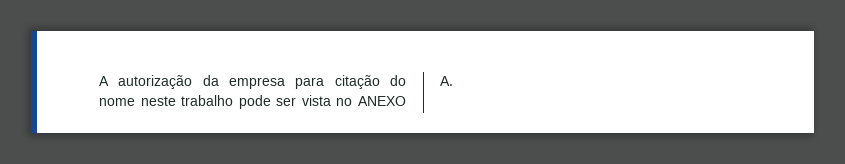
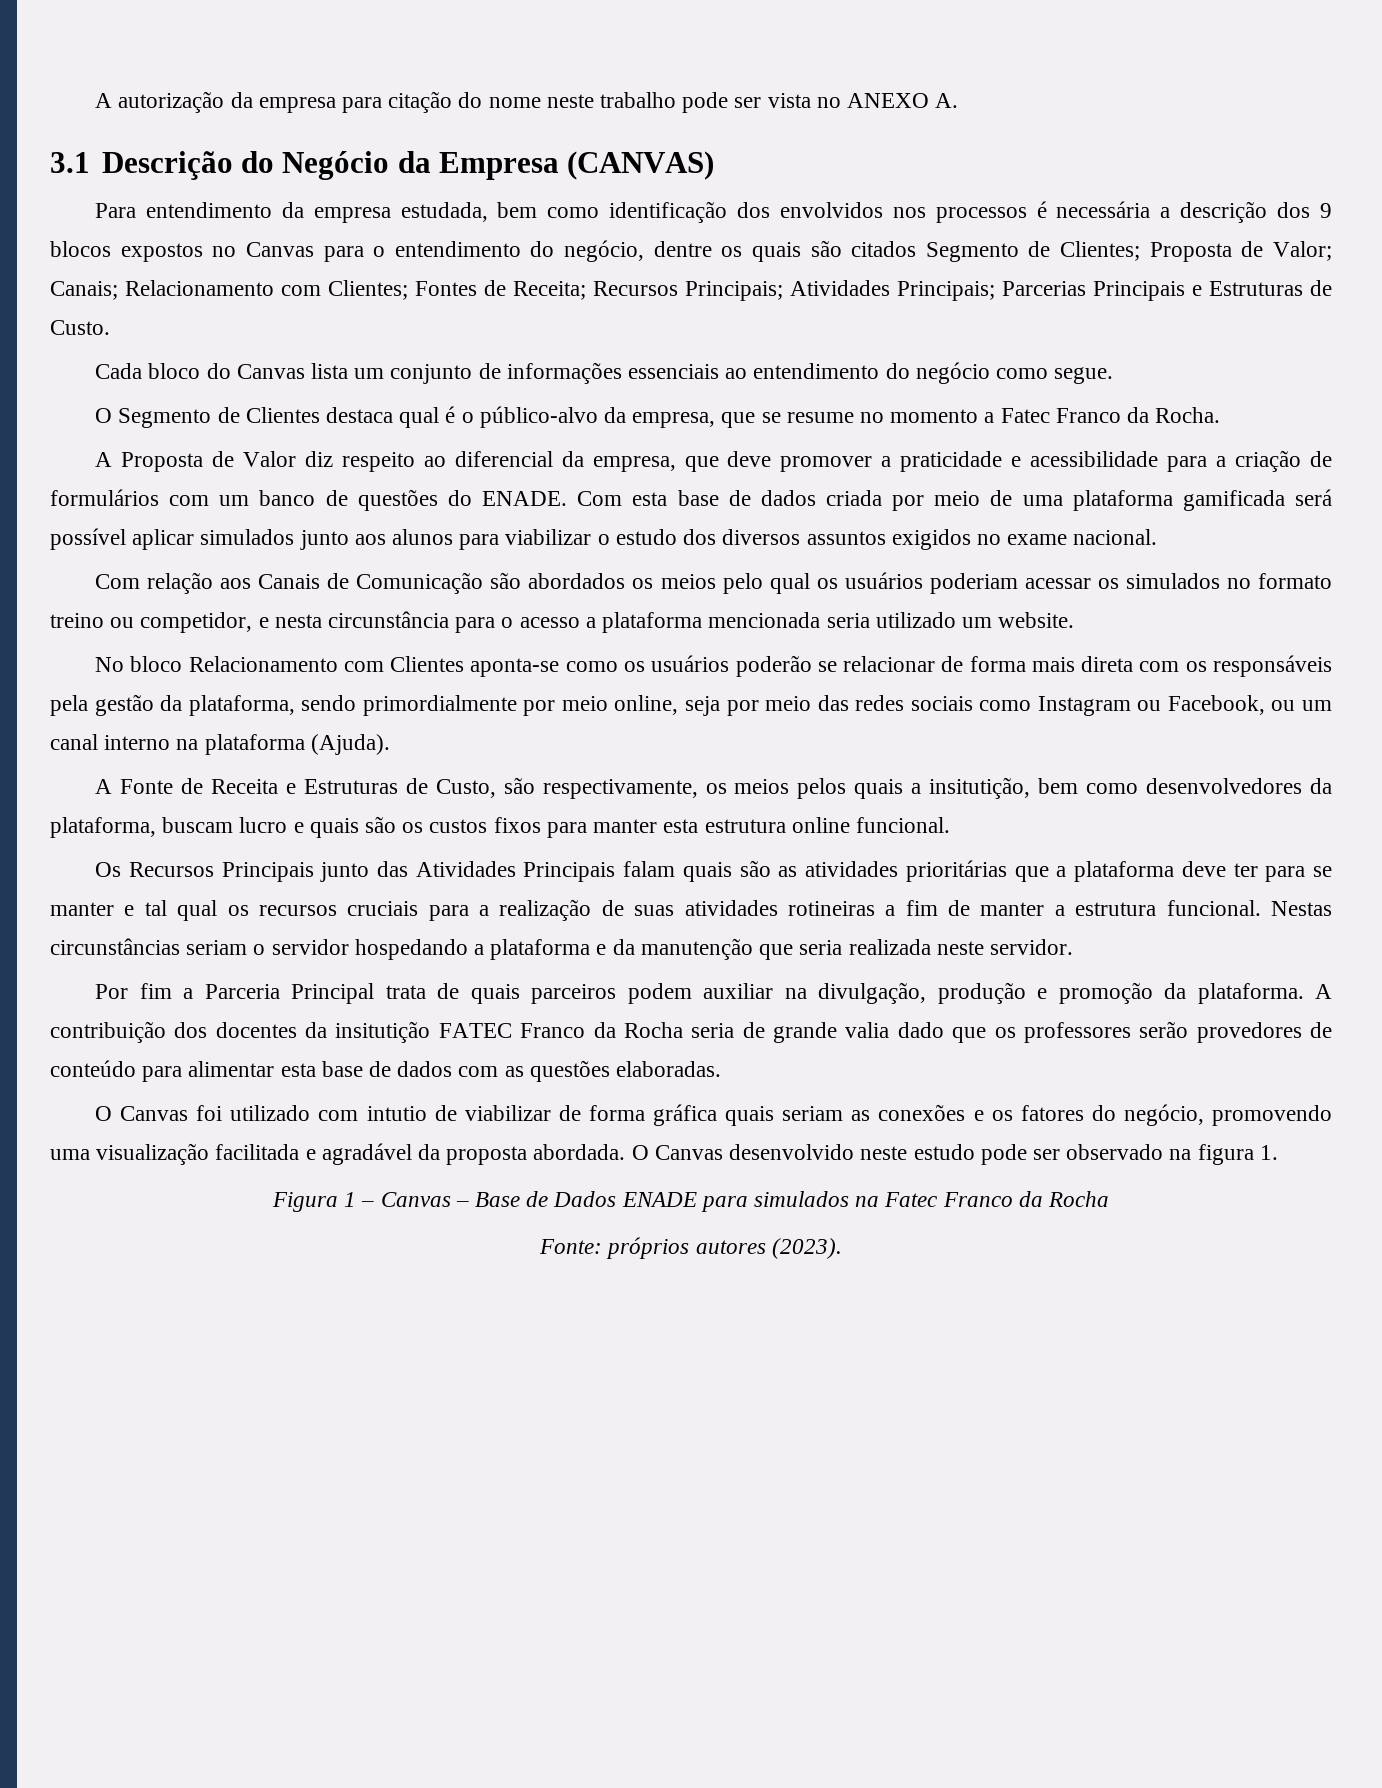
+ 3.1 Descrição do Negócio da Empresa (CANVAS)
+ Para entendimento da empresa estudada, bem como identificação dos envolvidos nos processos é necessária a descrição dos 9 blocos expostos no Canvas para o entendimento do negócio, dentre os quais são citados Segmento de Clientes; Proposta de Valor; Canais; Relacionamento com Clientes; Fontes de Receita; Recursos Principais; Atividades Principais; Parcerias Principais e Estruturas de Custo.
+ Cada bloco do Canvas lista um conjunto de informações essenciais ao entendimento do negócio como segue.
+ O Segmento de Clientes destaca qual é o público-alvo da empresa, que se resume no momento a Fatec Franco da Rocha.
+ A Proposta de Valor diz respeito ao diferencial da empresa, que deve promover a praticidade e acessibilidade para a criação de formulários com um banco de questões do ENADE. Com esta base de dados criada por meio de uma plataforma gamificada será possível aplicar simulados junto aos alunos para viabilizar o estudo dos diversos assuntos exigidos no exame nacional.
+ Com relação aos Canais de Comunicação são abordados os meios pelo qual os usuários poderiam acessar os simulados no formato treino ou competidor, e nesta circunstância para o acesso a plataforma mencionada seria utilizado um website.
+ No bloco Relacionamento com Clientes aponta-se como os usuários poderão se relacionar de forma mais direta com os responsáveis pela gestão da plataforma, sendo primordialmente por meio online, seja por meio das redes sociais como Instagram ou Facebook, ou um canal interno na plataforma (Ajuda).
+ A Fonte de Receita e Estruturas de Custo, são respectivamente, os meios pelos quais a insitutição, bem como desenvolvedores da plataforma, buscam lucro e quais são os custos fixos para manter esta estrutura online funcional.
+ Os Recursos Principais junto das Atividades Principais falam quais são as atividades prioritárias que a plataforma deve ter para se manter e tal qual os recursos cruciais para a realização de suas atividades rotineiras a fim de manter a estrutura funcional. Nestas circunstâncias seriam o servidor hospedando a plataforma e da manutenção que seria realizada neste servidor.
+ Por fim a Parceria Principal trata de quais parceiros podem auxiliar na divulgação, produção e promoção da plataforma. A contribuição dos docentes da insitutição FATEC Franco da Rocha seria de grande valia dado que os professores serão provedores de conteúdo para alimentar esta base de dados com as questões elaboradas.
+ O Canvas foi utilizado com intutio de viabilizar de forma gráfica quais seriam as conexões e os fatores do negócio, promovendo uma visualização facilitada e agradável da proposta abordada. O Canvas desenvolvido neste estudo pode ser observado na figura 1.
+ Figura 1 – Canvas – Base de Dados ENADE para simulados na Fatec Franco da Rocha
+ Fonte: próprios autores (2023).

